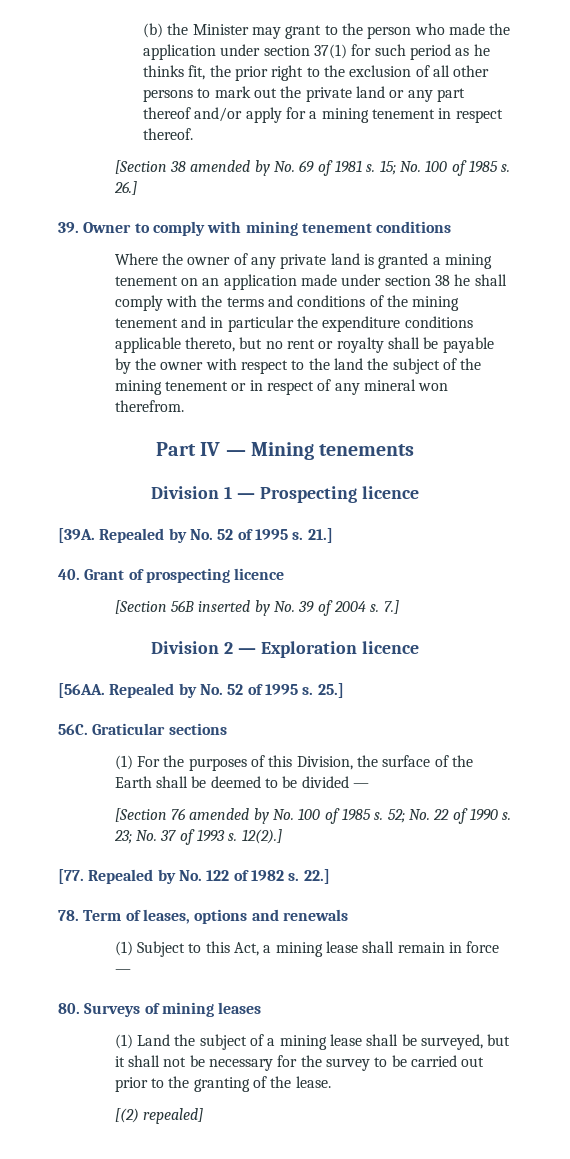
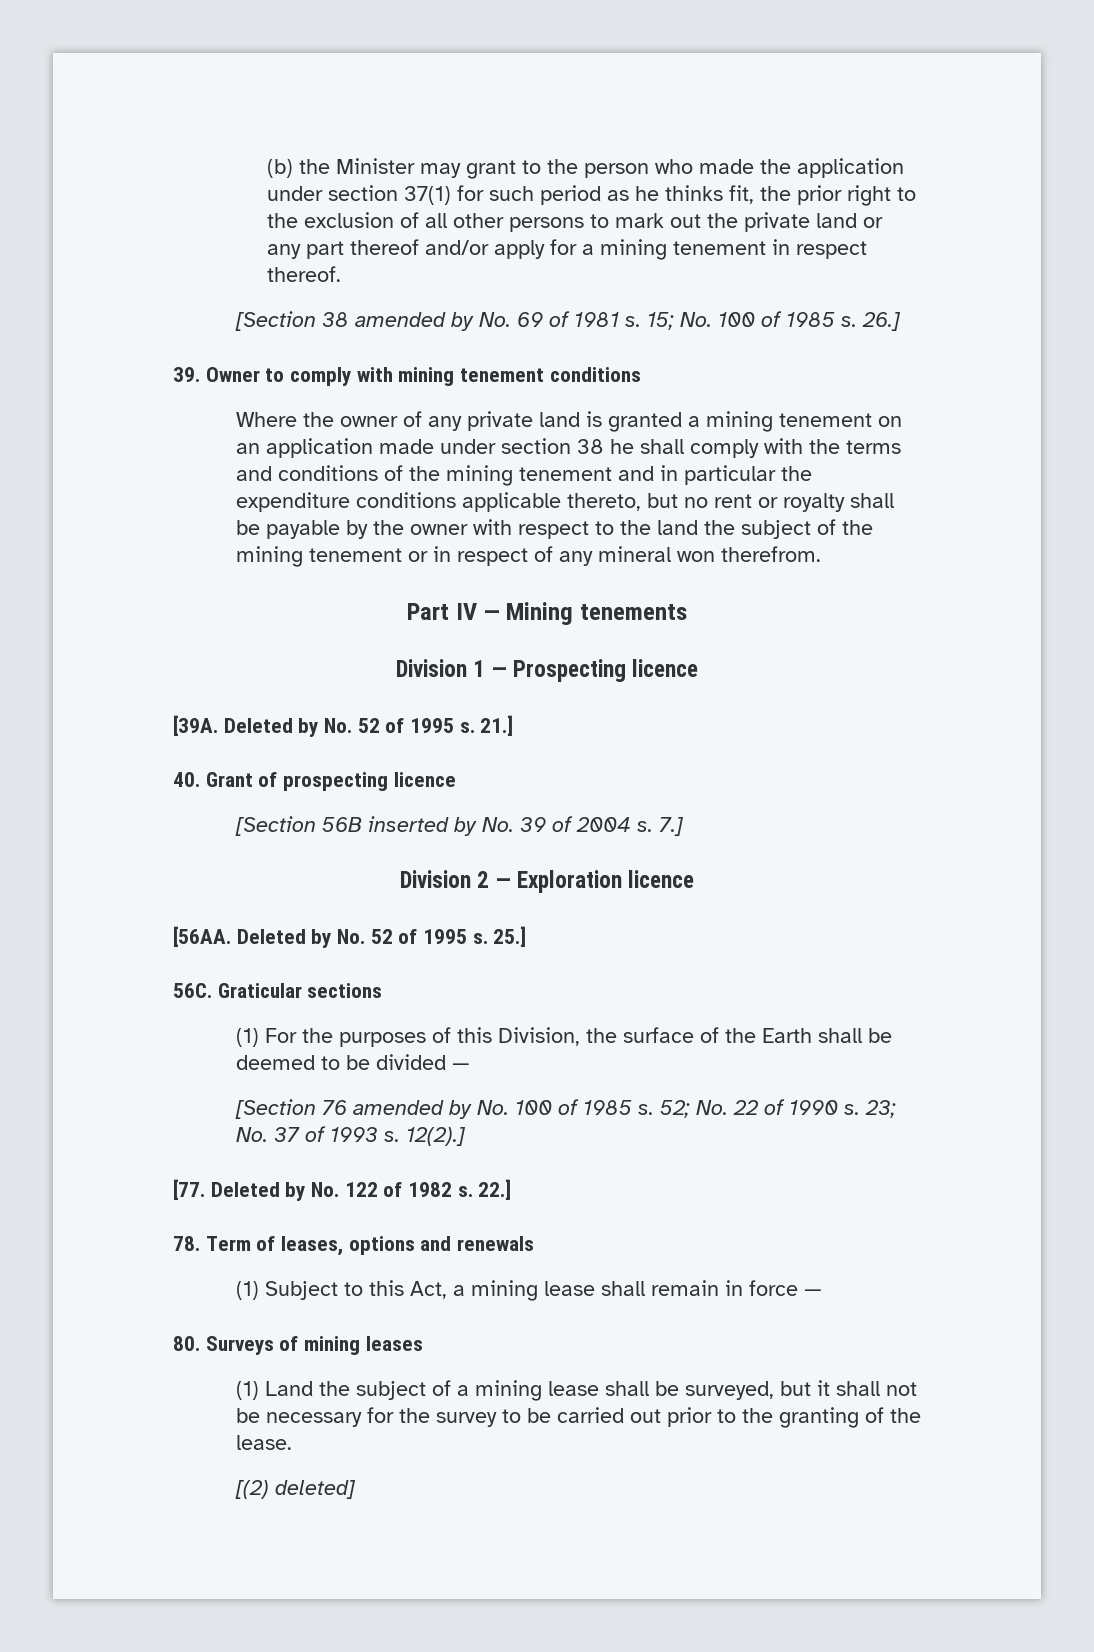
- [39A. Repealed by No. 52 of 1995 s.
+ [39A. Deleted by No. 52 of 1995 s.
- [56AA. Repealed by No. 52 of 1995 s.
+ [56AA. Deleted by No. 52 of 1995 s.
- [77. Repealed by No. 122 of 1982 s.
+ [77. Deleted by No. 122 of 1982 s.
- [(2) repealed]
+ [(2) deleted]

